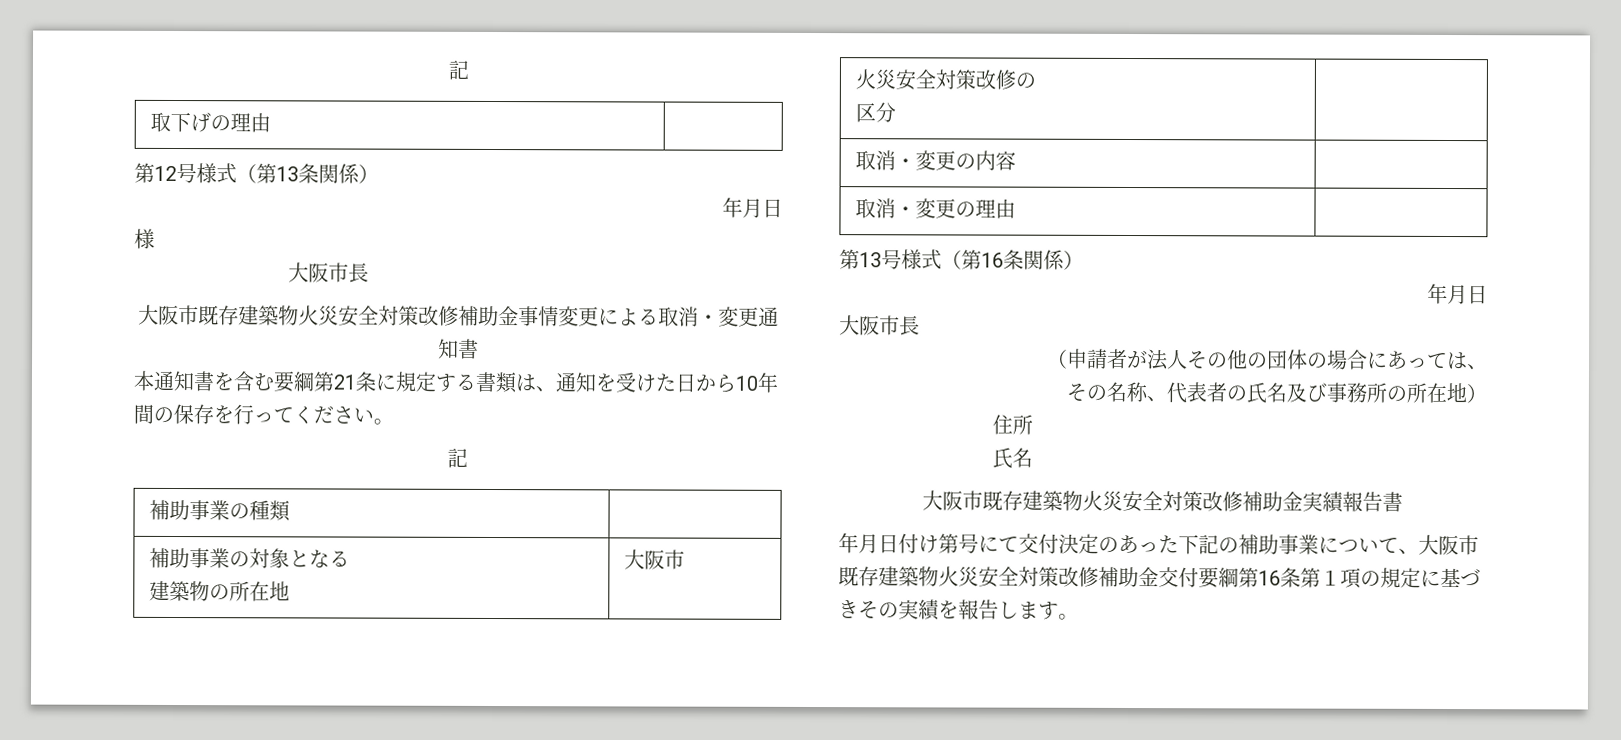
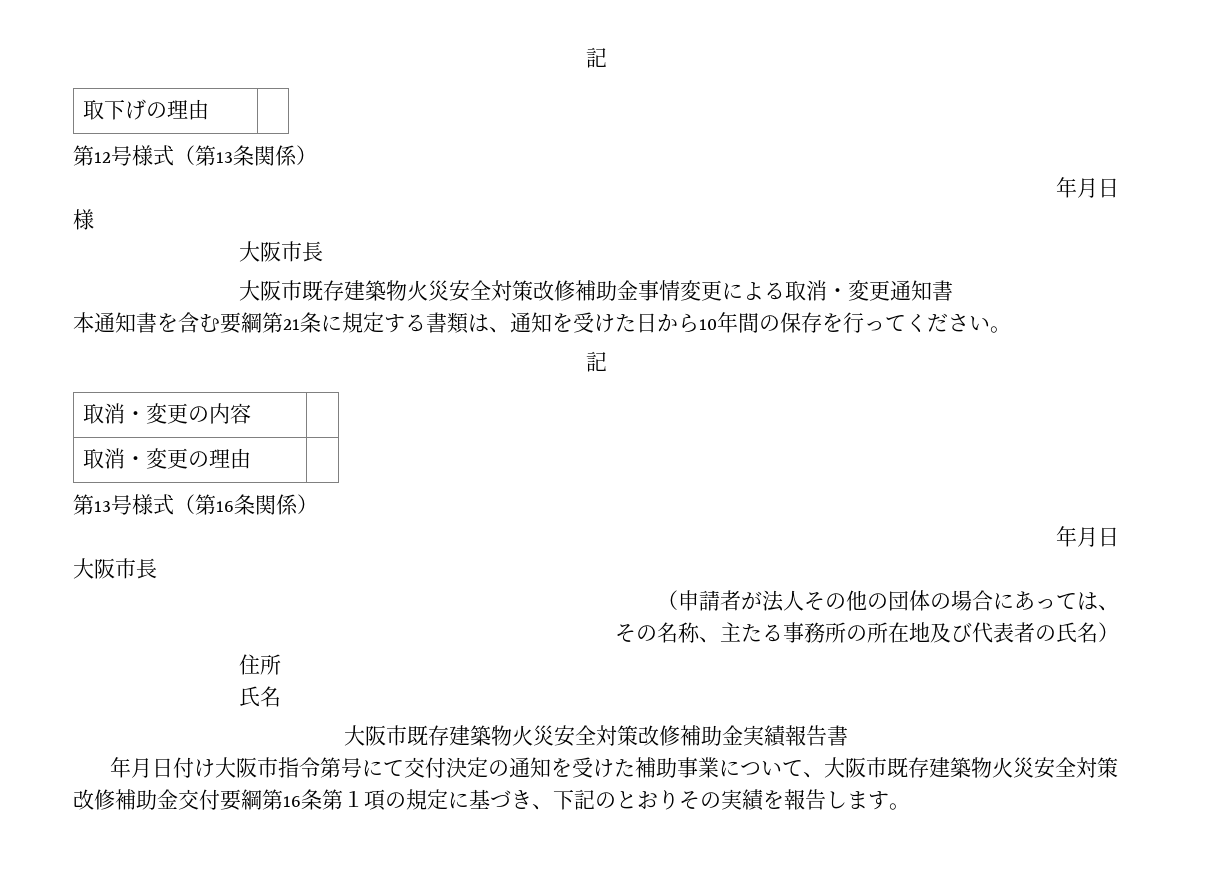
- 補助事業の種類 |
- 補助事業の対象となる
- 建築物の所在地 | 大阪市
- 火災安全対策改修の
- 区分 |
- その名称、代表者の氏名及び事務所の所在地）
+ その名称、主たる事務所の所在地及び代表者の氏名）
- 年月日付け第号にて交付決定のあった下記の補助事業について、大阪市既存建築物火災安全対策改修補助金交付要綱第16条第１項の規定に基づきその実績を報告します。
+ 年月日付け大阪市指令第号にて交付決定の通知を受けた補助事業について、大阪市既存建築物火災安全対策改修補助金交付要綱第16条第１項の規定に基づき、下記のとおりその実績を報告します。

